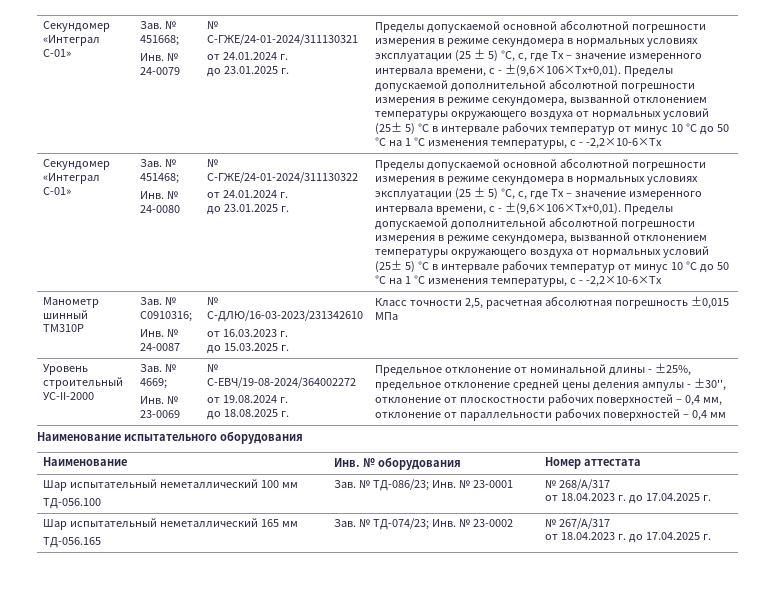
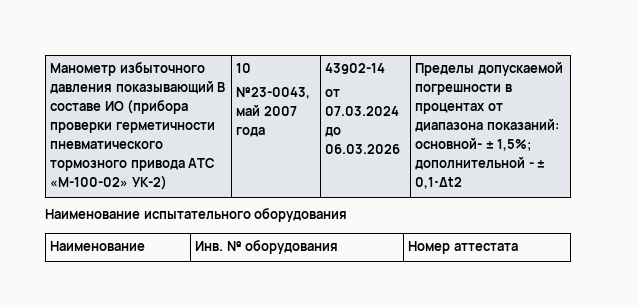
- Секундомер «Интеграл С-01» | Зав. № 451668;
- Инв. № 24-0079 | № С-ГЖЕ/24-01-2024/311130321
- от 24.01.2024 г.
- до 23.01.2025 г. | Пределы допускаемой основной абсолютной погрешности измерения в режиме секундомера в нормальных условиях эксплуатации (25 ± 5) °С, с, где Тх – значение измеренного интервала времени, с - ±(9,6×106×Тх+0,01). Пределы допускаемой дополнительной абсолютной погрешности измерения в режиме секундомера, вызванной отклонением температуры окружающего воздуха от нормальных условий (25± 5) °С в интервале рабочих температур от минус 10 °С до 50 °С на 1 °С изменения температуры, с - -2,2×10-6×Тх
- Секундомер «Интеграл С-01» | Зав. № 451468;
- Инв. № 24-0080 | № С-ГЖЕ/24-01-2024/311130322
- от 24.01.2024 г.
- до 23.01.2025 г. | Пределы допускаемой основной абсолютной погрешности измерения в режиме секундомера в нормальных условиях эксплуатации (25 ± 5) °С, с, где Тх – значение измеренного интервала времени, с - ±(9,6×106×Тх+0,01). Пределы допускаемой дополнительной абсолютной погрешности измерения в режиме секундомера, вызванной отклонением температуры окружающего воздуха от нормальных условий (25± 5) °С в интервале рабочих температур от минус 10 °С до 50 °С на 1 °С изменения температуры, с - -2,2×10-6×Тх
- Манометр шинный ТМ310Р | Зав. № С0910316;
- Инв. № 24-0087 | № С-ДЛЮ/16-03-2023/231342610
- от 16.03.2023 г.
- до 15.03.2025 г. | Класс точности 2,5, расчетная абсолютная погрешность ±0,015 МПа
- Уровень строительный УС-II-2000 | Зав. № 4669;
- Инв. № 23-0069 | № С-ЕВЧ/19-08-2024/364002272
- от 19.08.2024 г.
- до 18.08.2025 г. | Предельное отклонение от номинальной длины - ±25%, предельное отклонение средней цены деления ампулы - ±30'', отклонение от плоскостности рабочих поверхностей – 0,4 мм, отклонение от параллельности рабочих поверхностей – 0,4 мм
+ Манометр избыточного давления показывающий В составе ИО (прибора проверки герметичности пневматического тормозного привода АТС «М-100-02» УК-2) | 10
+ №23-0043, май 2007 года | 43902-14
+ от 07.03.2024 до 06.03.2026 | Пределы допускаемой погрешности в процентах от диапазона показаний: основной- ± 1,5%; дополнительной - ± 0,1∙Δt2
- Шар испытательный неметаллический 100 мм
- ТД-056.100 | Зав. № ТД-086/23; Инв. № 23-0001 | № 268/А/317
- от 18.04.2023 г. до 17.04.2025 г.
- Шар испытательный неметаллический 165 мм
- ТД-056.165 | Зав. № ТД-074/23; Инв. № 23-0002 | № 267/А/317
- от 18.04.2023 г. до 17.04.2025 г.

